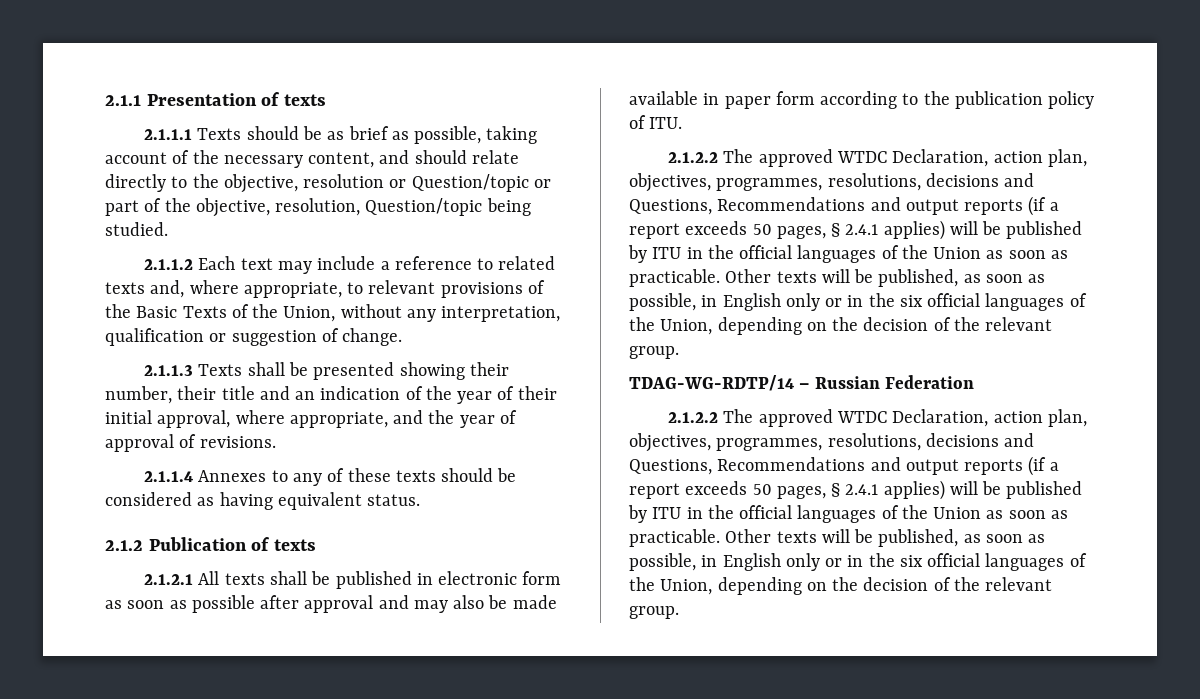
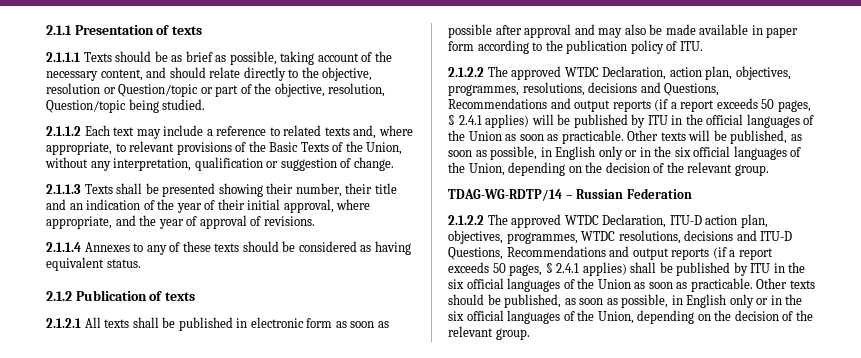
  TDAG-WG-RDTP/14 – Russian Federation
- 2.1.2.2 The approved WTDC Declaration, action plan, objectives, programmes, resolutions, decisions and Questions, Recommendations and output reports (if a report exceeds 50 pages, § 2.4.1 applies) will be published by ITU in the official languages of the Union as soon as practicable. Other texts will be published, as soon as possible, in English only or in the six official languages of the Union, depending on the decision of the relevant group.
+ 2.1.2.2 The approved WTDC Declaration, ITU-D action plan, objectives, programmes, WTDC resolutions, decisions and ITU-D Questions, Recommendations and output reports (if a report exceeds 50 pages, § 2.4.1 applies) shall be published by ITU in the six official languages of the Union as soon as practicable. Other texts should be published, as soon as possible, in English only or in the six official languages of the Union, depending on the decision of the relevant group.

